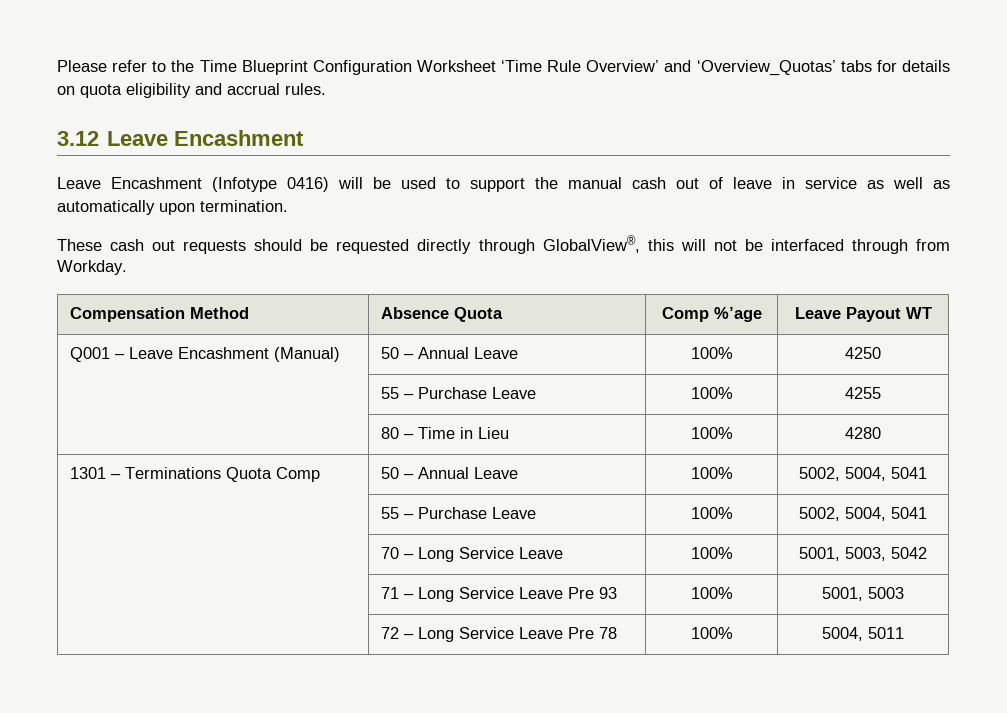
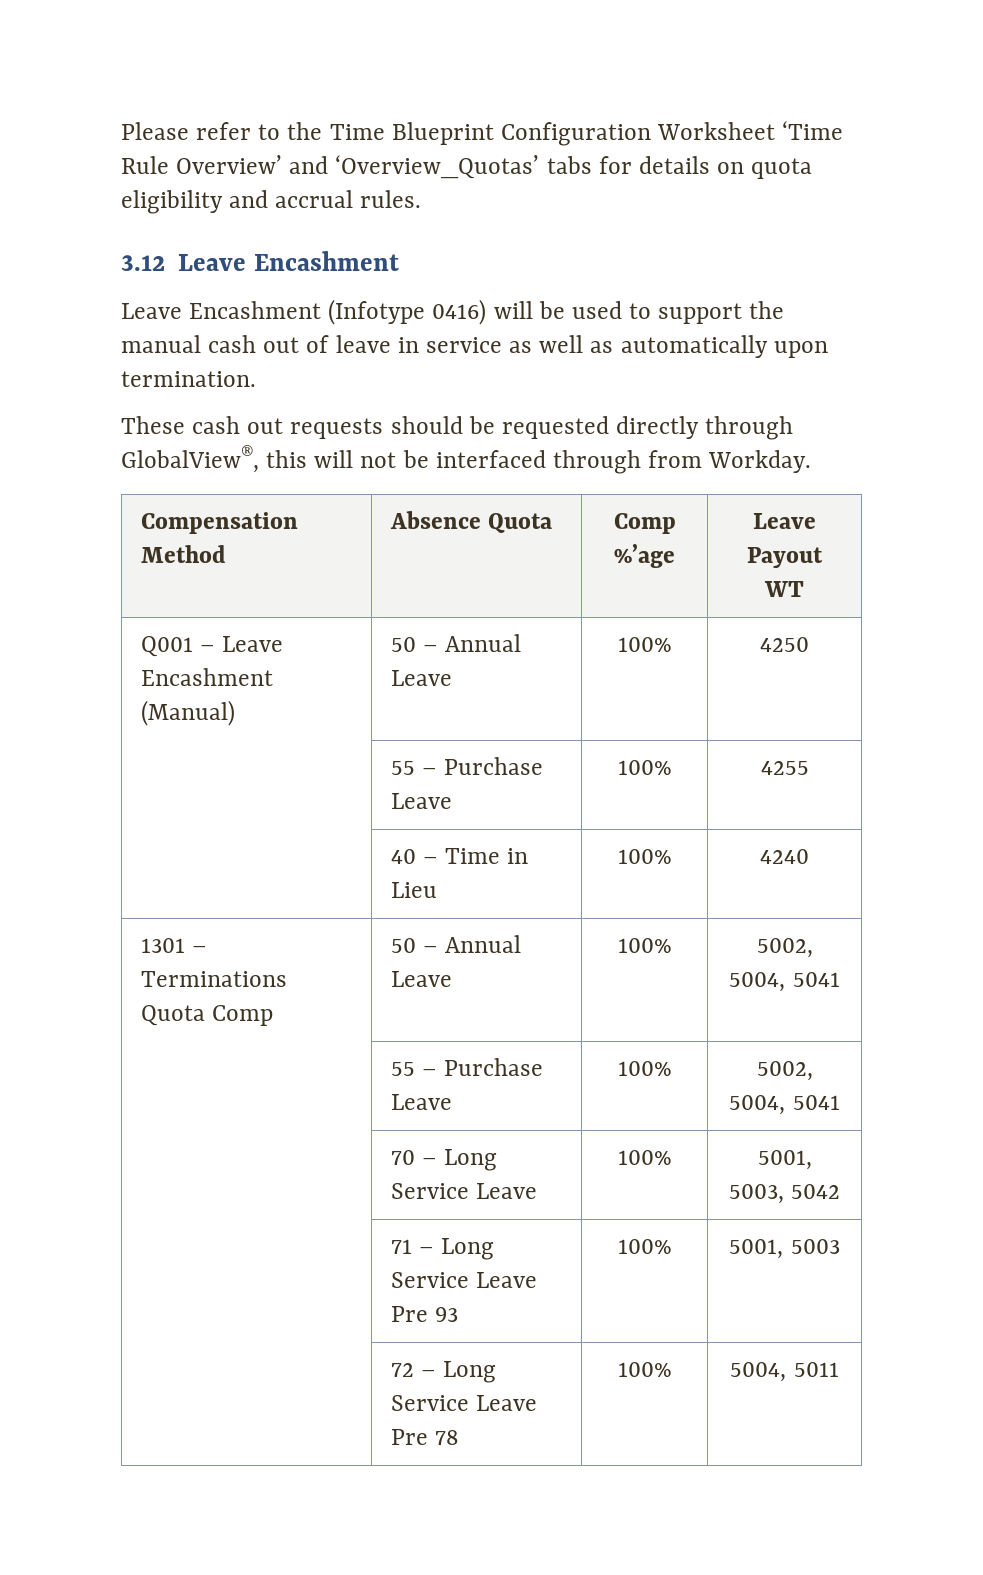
- | 80 – Time in Lieu | 100% | 4280
+ | 40 – Time in Lieu | 100% | 4240

